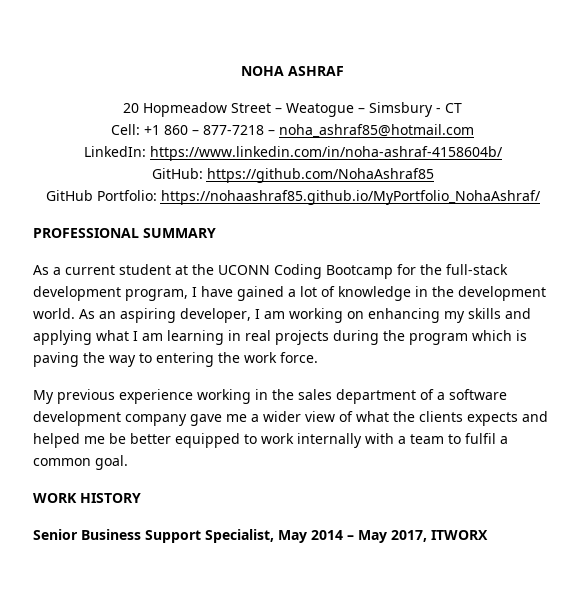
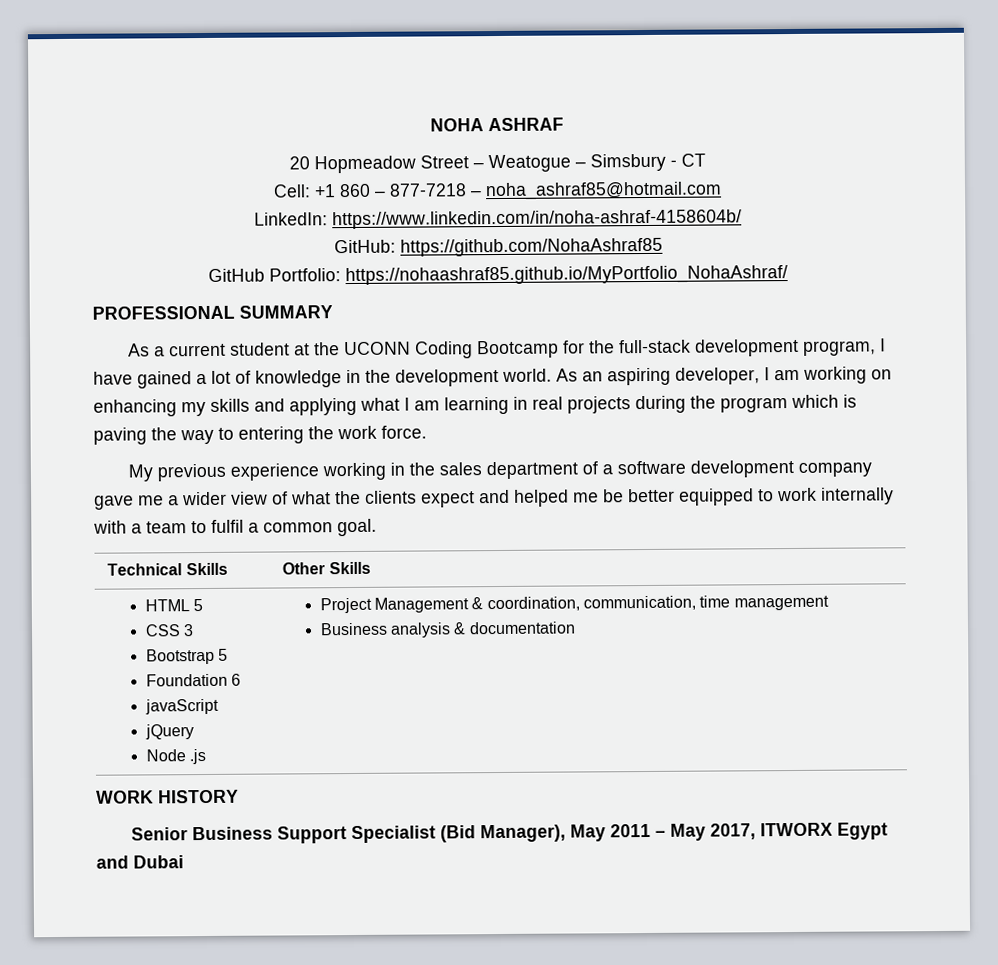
- My previous experience working in the sales department of a software development company gave me a wider view of what the clients expects and helped me be better equipped to work internally with a team to fulfil a common goal.
+ My previous experience working in the sales department of a software development company gave me a wider view of what the clients expect and helped me be better equipped to work internally with a team to fulfil a common goal.
+ Technical Skills | Other Skills
+ HTML 5
+ CSS 3
+ Bootstrap 5
+ Foundation 6
+ javaScript
+ jQuery
+ Node .js | Project Management & coordination, communication, time management
+ Business analysis & documentation
- Senior Business Support Specialist, May 2014 – May 2017, ITWORX
+ Senior Business Support Specialist (Bid Manager), May 2011 – May 2017, ITWORX Egypt and Dubai

